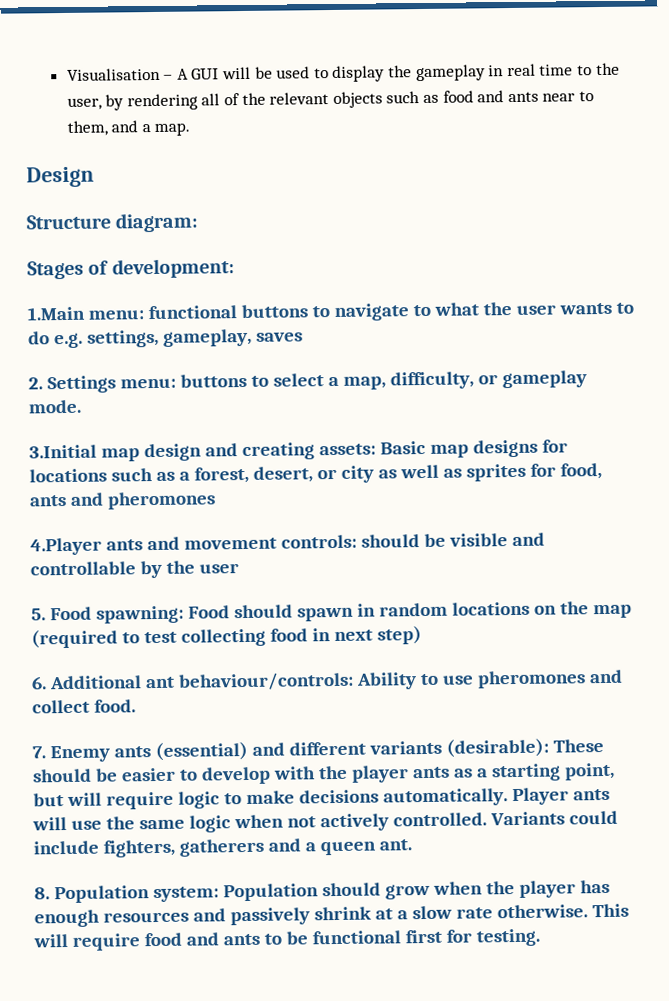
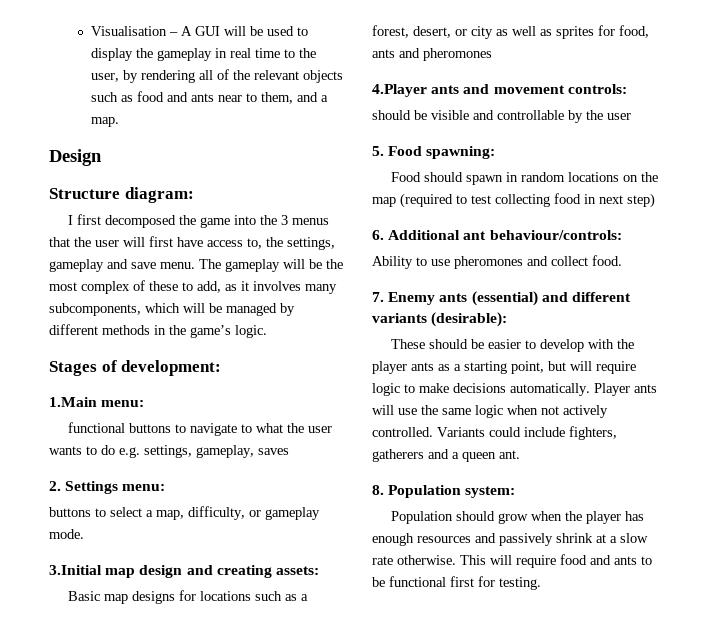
+ I first decomposed the game into the 3 menus that the user will first have access to, the settings, gameplay and save menu. The gameplay will be the most complex of these to add, as it involves many subcomponents, which will be managed by different methods in the game’s logic.
- 1.Main menu: functional buttons to navigate to what the user wants to do e.g. settings, gameplay, saves
+ 1.Main menu:
+ functional buttons to navigate to what the user wants to do e.g. settings, gameplay, saves
- 2. Settings menu: buttons to select a map, difficulty, or gameplay mode.
+ 2. Settings menu:
+ buttons to select a map, difficulty, or gameplay mode.
- 3.Initial map design and creating assets: Basic map designs for locations such as a forest, desert, or city as well as sprites for food, ants and pheromones
+ 3.Initial map design and creating assets:
+ Basic map designs for locations such as a forest, desert, or city as well as sprites for food, ants and pheromones
- 4.Player ants and movement controls: should be visible and controllable by the user
+ 4.Player ants and movement controls:
+ should be visible and controllable by the user
- 5. Food spawning: Food should spawn in random locations on the map (required to test collecting food in next step)
+ 5. Food spawning:
+ Food should spawn in random locations on the map (required to test collecting food in next step)
- 6. Additional ant behaviour/controls: Ability to use pheromones and collect food.
+ 6. Additional ant behaviour/controls:
+ Ability to use pheromones and collect food.
- 7. Enemy ants (essential) and different variants (desirable): These should be easier to develop with the player ants as a starting point, but will require logic to make decisions automatically.
+ 7. Enemy ants (essential) and different variants (desirable):
+ These should be easier to develop with the player ants as a starting point, but will require logic to make decisions automatically.
- 8. Population system: Population should grow when the player has enough resources and passively shrink at a slow rate otherwise.
+ 8. Population system:
+ Population should grow when the player has enough resources and passively shrink at a slow rate otherwise.

